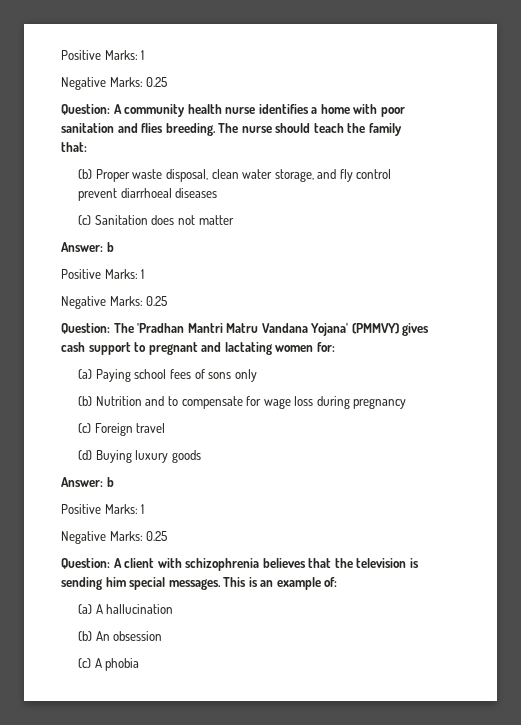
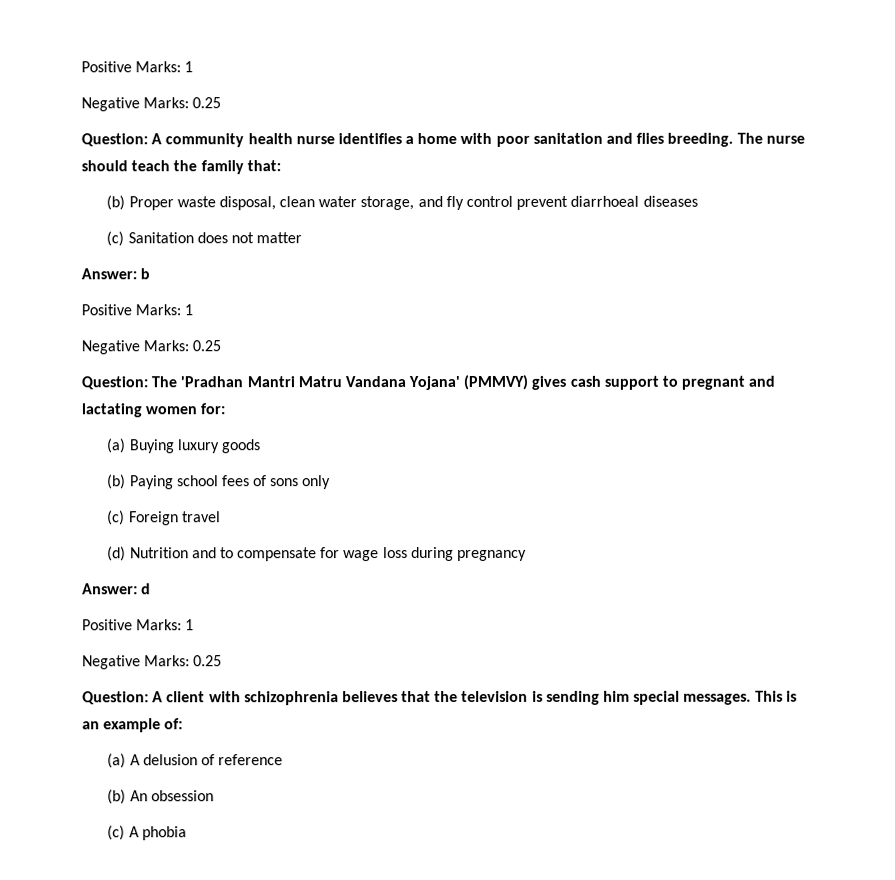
- (a) Paying school fees of sons only
+ (a) Buying luxury goods
+ (b) Paying school fees of sons only
- (b) Nutrition and to compensate for wage loss during pregnancy
+ (c) Foreign travel
+ (d) Nutrition and to compensate for wage loss during pregnancy
- (c) Foreign travel
- (d) Buying luxury goods
- Answer: b
+ Answer: d
- (a) A hallucination
+ (a) A delusion of reference

